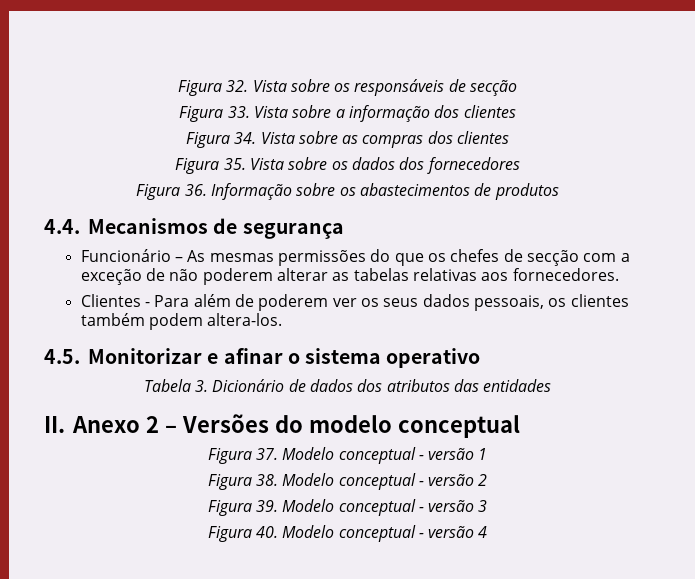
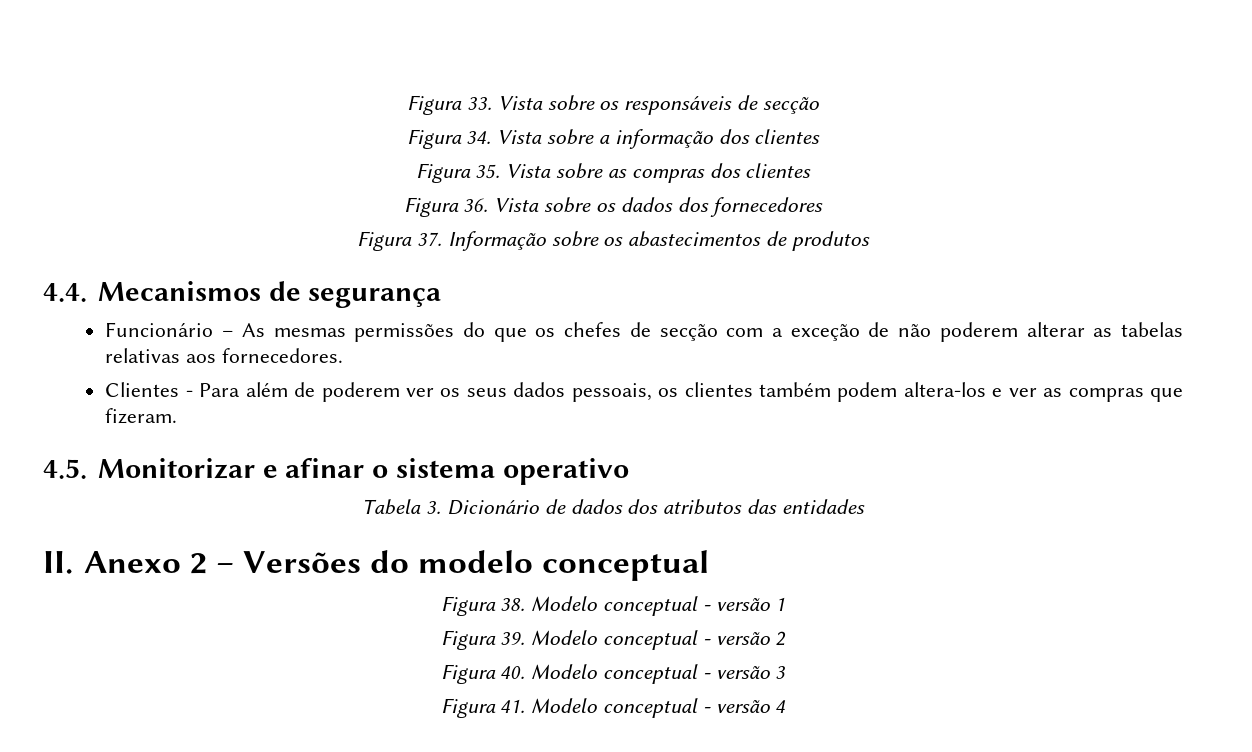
- Figura 32. Vista sobre os responsáveis de secção
+ Figura 33. Vista sobre os responsáveis de secção
- Figura 33. Vista sobre a informação dos clientes
+ Figura 34. Vista sobre a informação dos clientes
- Figura 34. Vista sobre as compras dos clientes
+ Figura 35. Vista sobre as compras dos clientes
- Figura 35. Vista sobre os dados dos fornecedores
+ Figura 36. Vista sobre os dados dos fornecedores
- Figura 36. Informação sobre os abastecimentos de produtos
+ Figura 37. Informação sobre os abastecimentos de produtos
- Clientes - Para além de poderem ver os seus dados pessoais, os clientes também podem altera-los.
+ Clientes - Para além de poderem ver os seus dados pessoais, os clientes também podem altera-los e ver as compras que fizeram.
- Figura 37. Modelo conceptual - versão 1
+ Figura 38. Modelo conceptual - versão 1
- Figura 38. Modelo conceptual - versão 2
+ Figura 39. Modelo conceptual - versão 2
- Figura 39. Modelo conceptual - versão 3
+ Figura 40. Modelo conceptual - versão 3
- Figura 40. Modelo conceptual - versão 4
+ Figura 41. Modelo conceptual - versão 4

